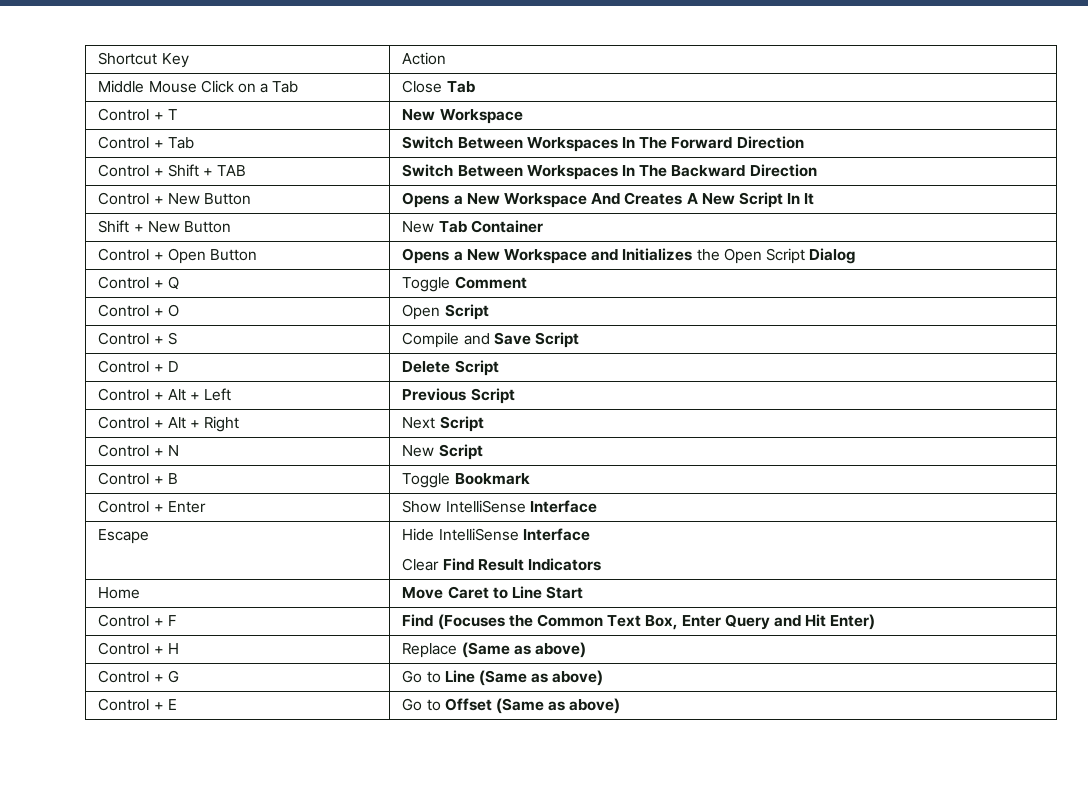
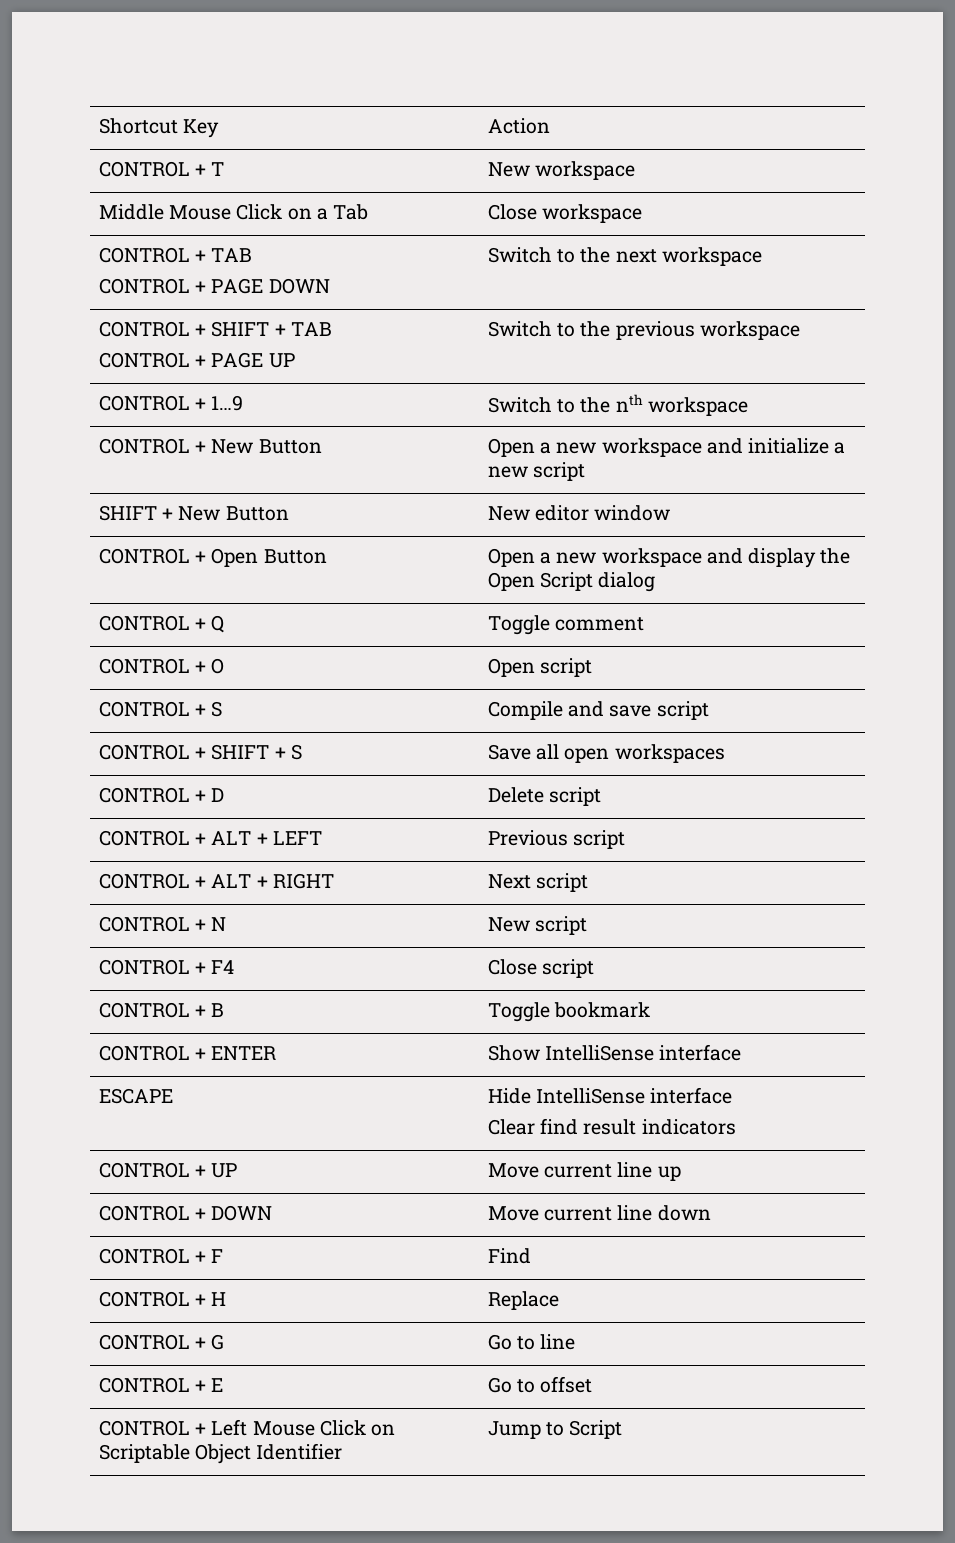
+ CONTROL + T | New workspace
- Middle Mouse Click on a Tab | Close Tab
- Control + T | New Workspace
- Control + Tab | Switch Between Workspaces In The Forward Direction
- Control + Shift + TAB | Switch Between Workspaces In The Backward Direction
- Control + New Button | Opens a New Workspace And Creates A New Script In It
- Shift + New Button | New Tab Container
- Control + Open Button | Opens a New Workspace and Initializes the Open Script Dialog
- Control + Q | Toggle Comment
- Control + O | Open Script
- Control + S | Compile and Save Script
- Control + D | Delete Script
- Control + Alt + Left | Previous Script
- Control + Alt + Right | Next Script
- Control + N | New Script
- Control + B | Toggle Bookmark
- Control + Enter | Show IntelliSense Interface
- Escape | Hide IntelliSense Interface
- Clear Find Result Indicators
- Home | Move Caret to Line Start
- Control + F | Find (Focuses the Common Text Box, Enter Query and Hit Enter)
- Control + H | Replace (Same as above)
- Control + G | Go to Line (Same as above)
- Control + E | Go to Offset (Same as above)
+ Middle Mouse Click on a Tab | Close workspace
+ CONTROL + TAB
+ CONTROL + PAGE DOWN | Switch to the next workspace
+ CONTROL + SHIFT + TAB
+ CONTROL + PAGE UP | Switch to the previous workspace
+ CONTROL + 1…9 | Switch to the nth workspace
+ CONTROL + New Button | Open a new workspace and initialize a new script
+ SHIFT + New Button | New editor window
+ CONTROL + Open Button | Open a new workspace and display the Open Script dialog
+ CONTROL + Q | Toggle comment
+ CONTROL + O | Open script
+ CONTROL + S | Compile and save script
+ CONTROL + SHIFT + S | Save all open workspaces
+ CONTROL + D | Delete script
+ CONTROL + ALT + LEFT | Previous script
+ CONTROL + ALT + RIGHT | Next script
+ CONTROL + N | New script
+ CONTROL + F4 | Close script
+ CONTROL + B | Toggle bookmark
+ CONTROL + ENTER | Show IntelliSense interface
+ ESCAPE | Hide IntelliSense interface
+ Clear find result indicators
+ CONTROL + UP | Move current line up
+ CONTROL + DOWN | Move current line down
+ CONTROL + F | Find
+ CONTROL + H | Replace
+ CONTROL + G | Go to line
+ CONTROL + E | Go to offset
+ CONTROL + Left Mouse Click on Scriptable Object Identifier | Jump to Script

